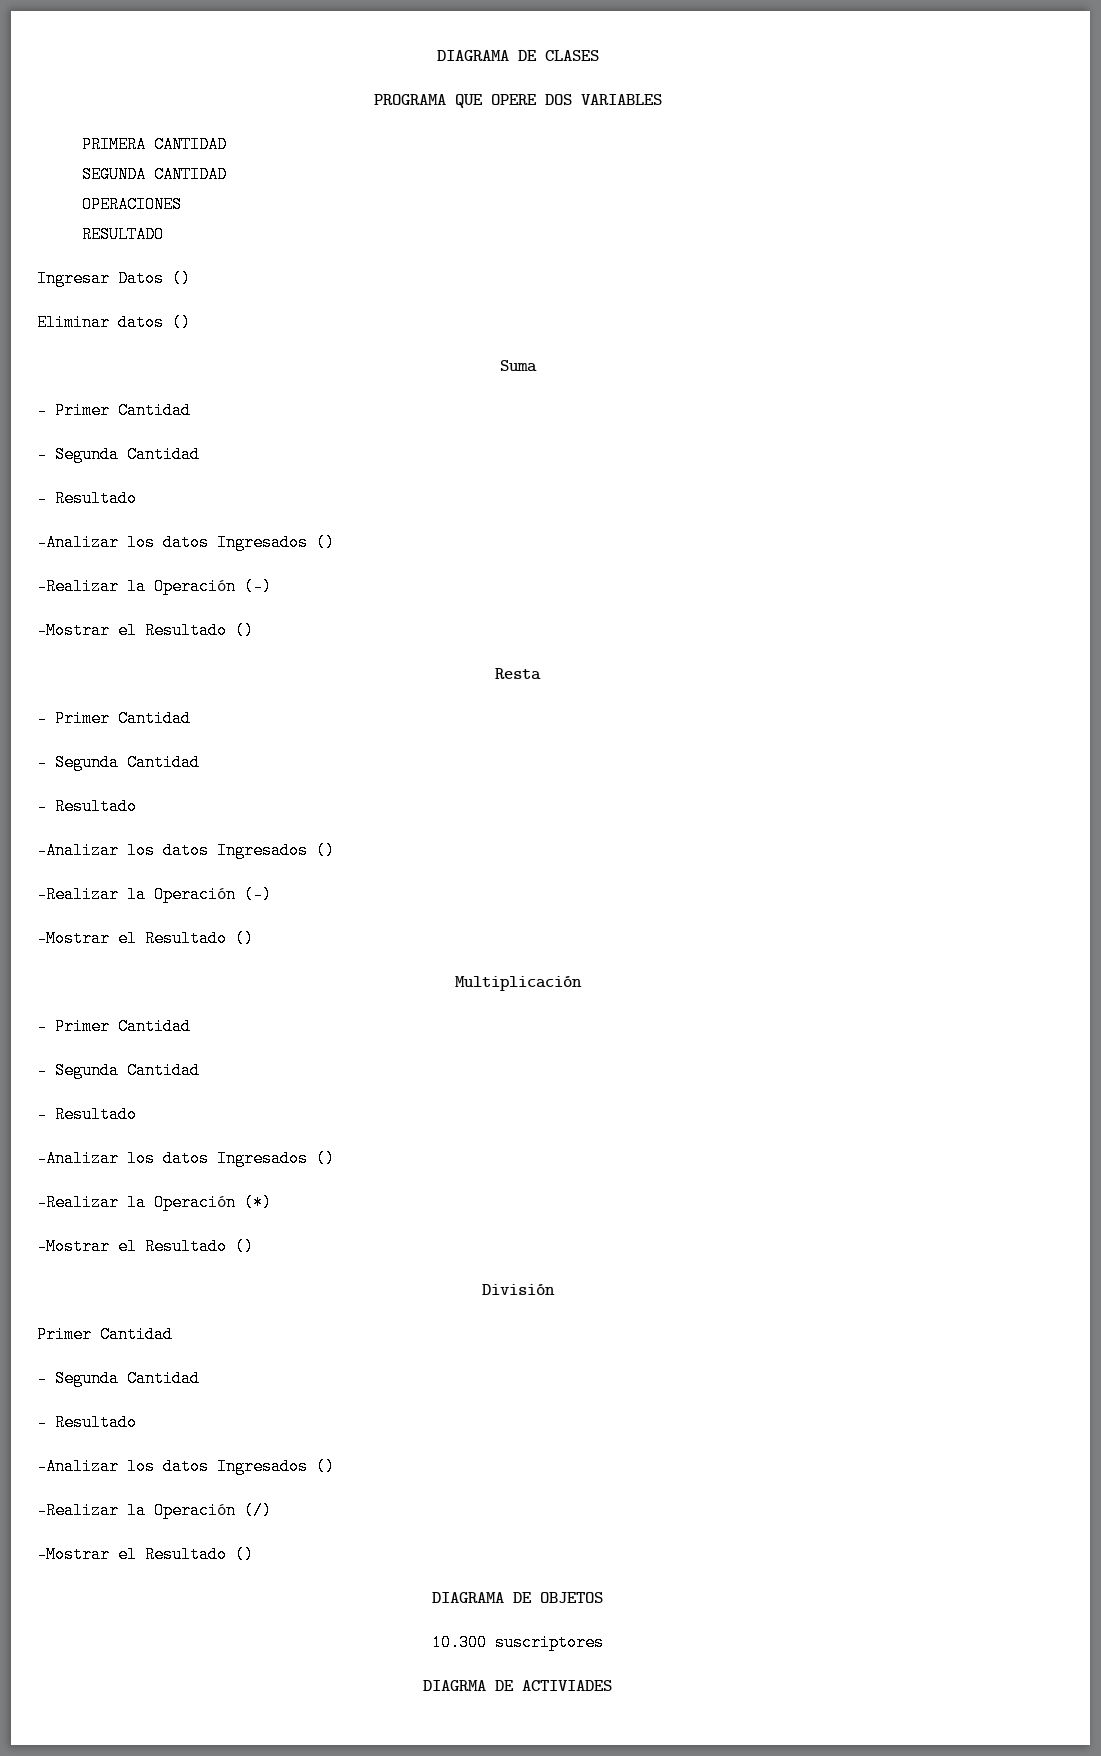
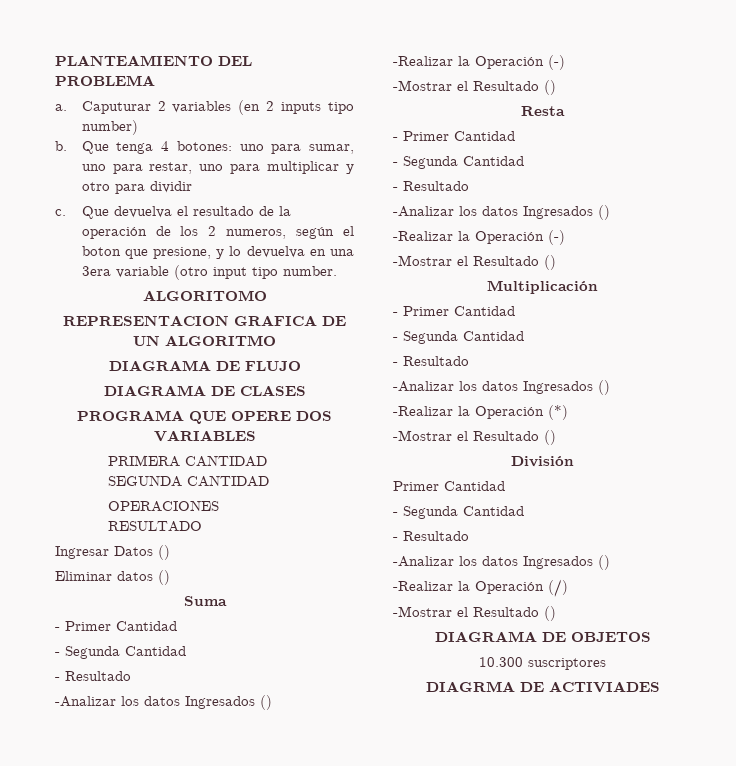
+ PLANTEAMIENTO DEL PROBLEMA
+ a. Caputurar 2 variables (en 2 inputs tipo number)
+ b. Que tenga 4 botones: uno para sumar, uno para restar, uno para multiplicar y otro para dividir
+ c. Que devuelva el resultado de la operación de los 2 numeros, según el boton que presione, y lo devuelva en una 3era variable (otro input tipo number.
+ ALGORITOMO
+ REPRESENTACION GRAFICA DE UN ALGORITMO
+ DIAGRAMA DE FLUJO

